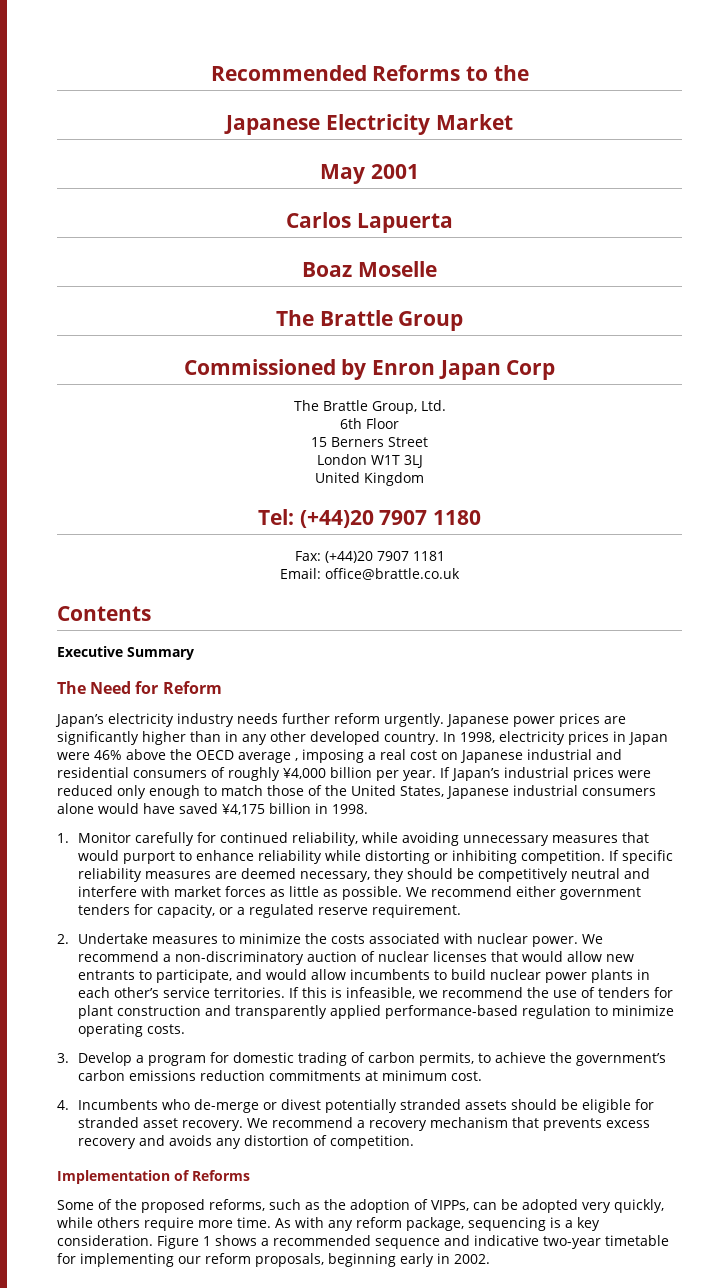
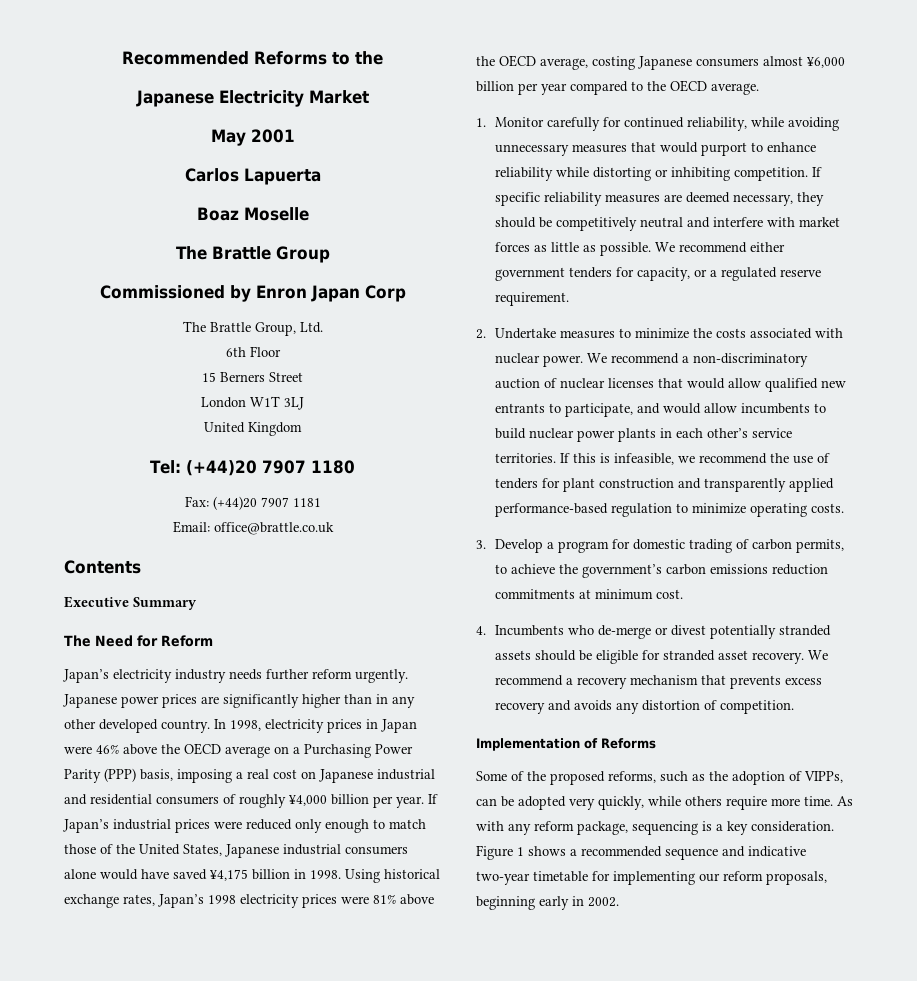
- In 1998, electricity prices in Japan were 46% above the OECD average , imposing a real cost on Japanese industrial and residential consumers of roughly ¥4,000 billion per year.
+ In 1998, electricity prices in Japan were 46% above the OECD average on a Purchasing Power Parity (PPP) basis, imposing a real cost on Japanese industrial and residential consumers of roughly ¥4,000 billion per year.
+ Using historical exchange rates, Japan’s 1998 electricity prices were 81% above the OECD average, costing Japanese consumers almost ¥6,000 billion per year compared to the OECD average.
- We recommend a non-discriminatory auction of nuclear licenses that would allow new entrants to participate, and would allow incumbents to build nuclear power plants in each other’s service territories.
+ We recommend a non-discriminatory auction of nuclear licenses that would allow qualified new entrants to participate, and would allow incumbents to build nuclear power plants in each other’s service territories.

